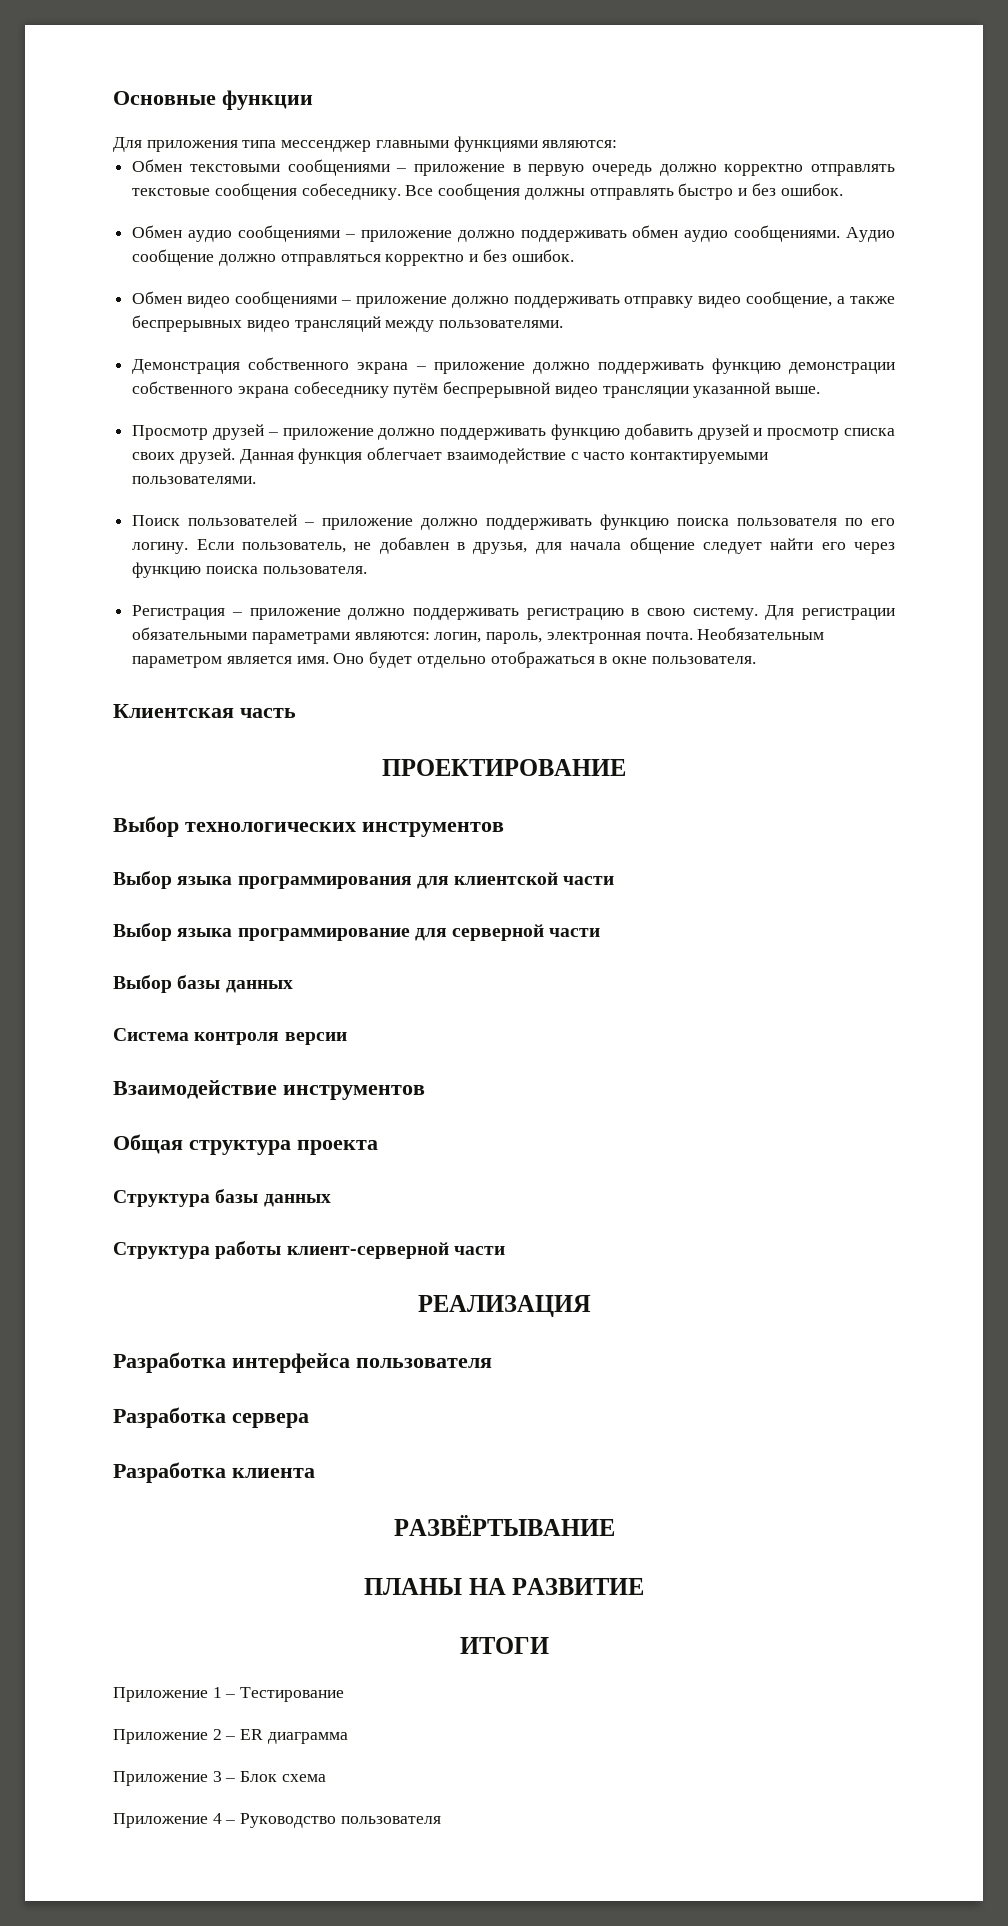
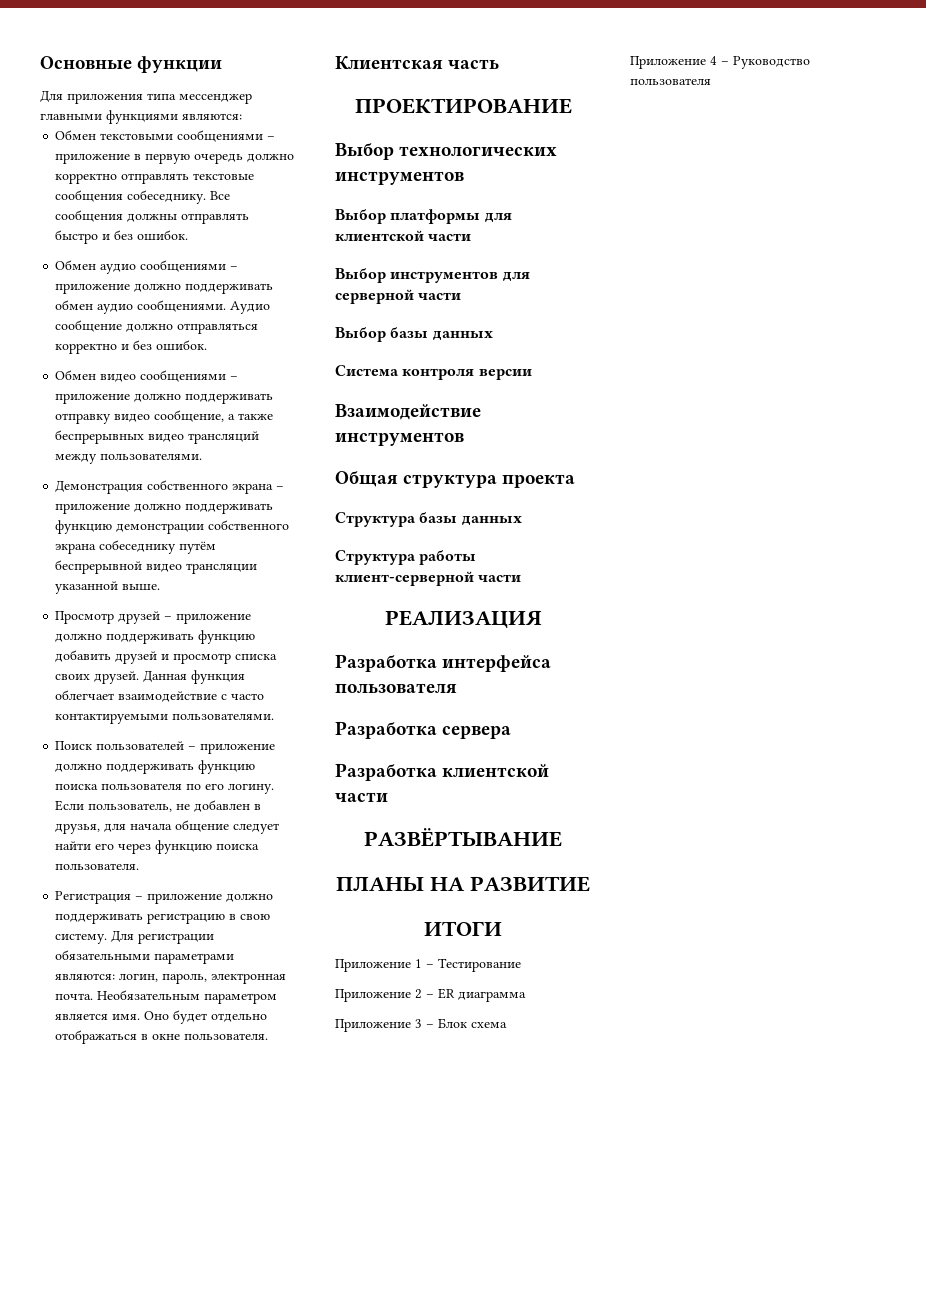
- Выбор языка программирования для клиентской части
+ Выбор платформы для клиентской части
- Выбор языка программирование для серверной части
+ Выбор инструментов для серверной части
- Разработка клиента
+ Разработка клиентской части

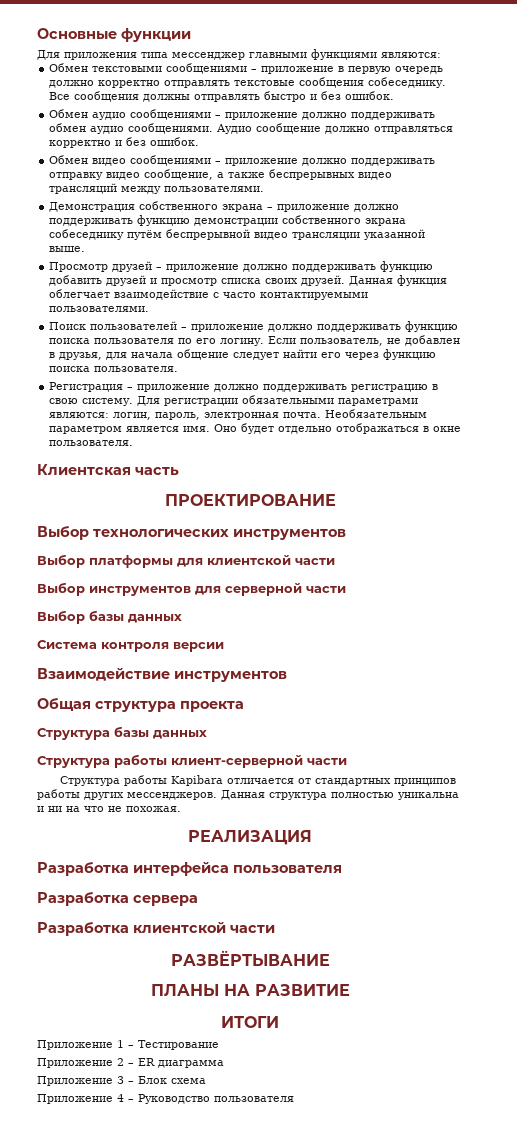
+ Структура работы Kapibara отличается от стандартных принципов работы других мессенджеров. Данная структура полностью уникальна и ни на что не похожая.

